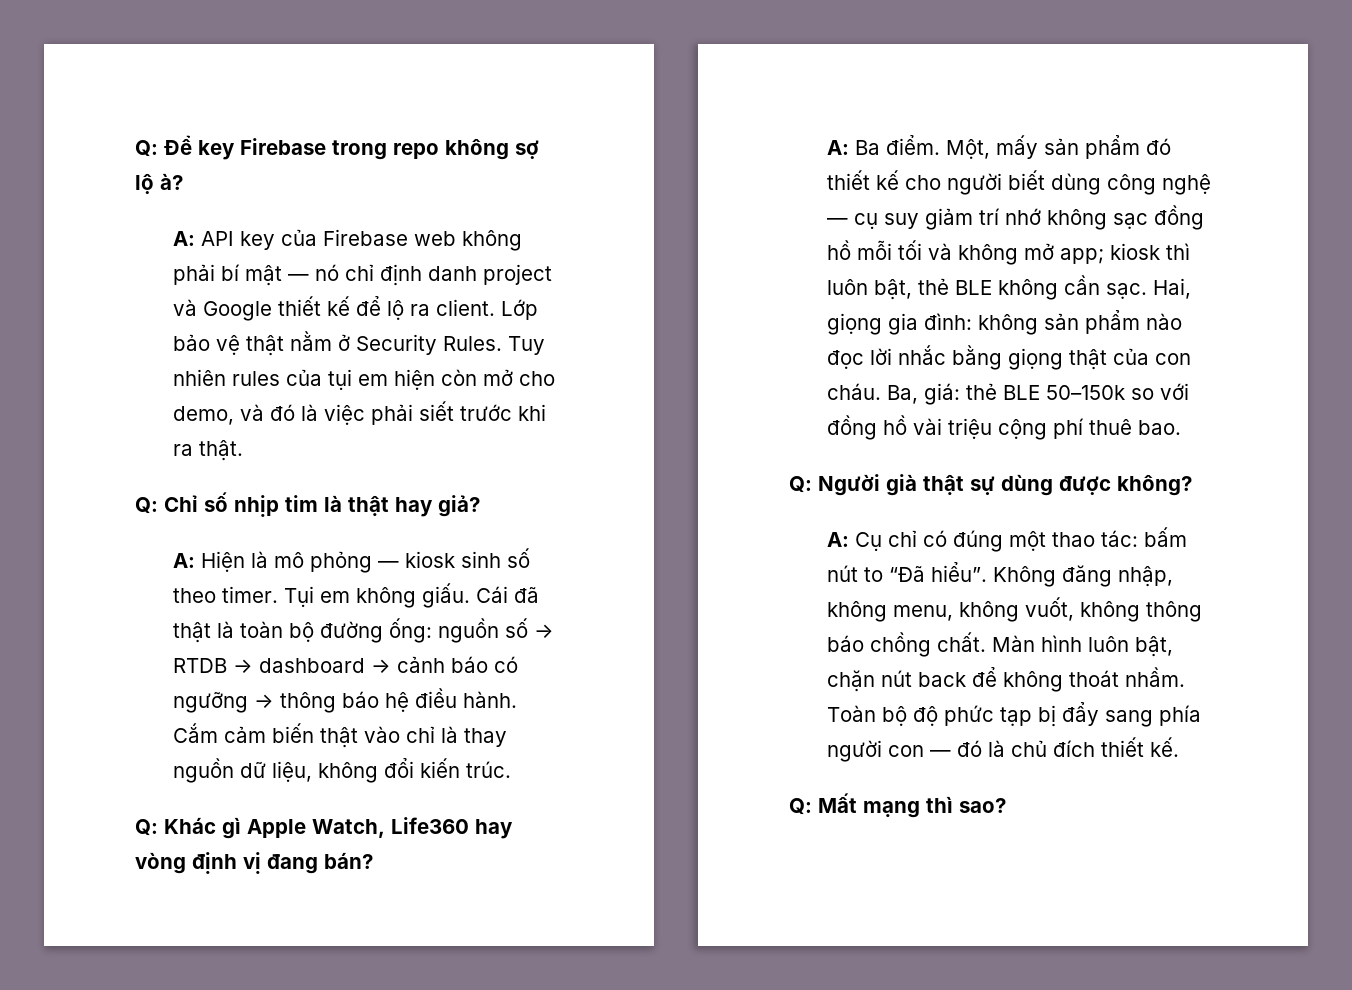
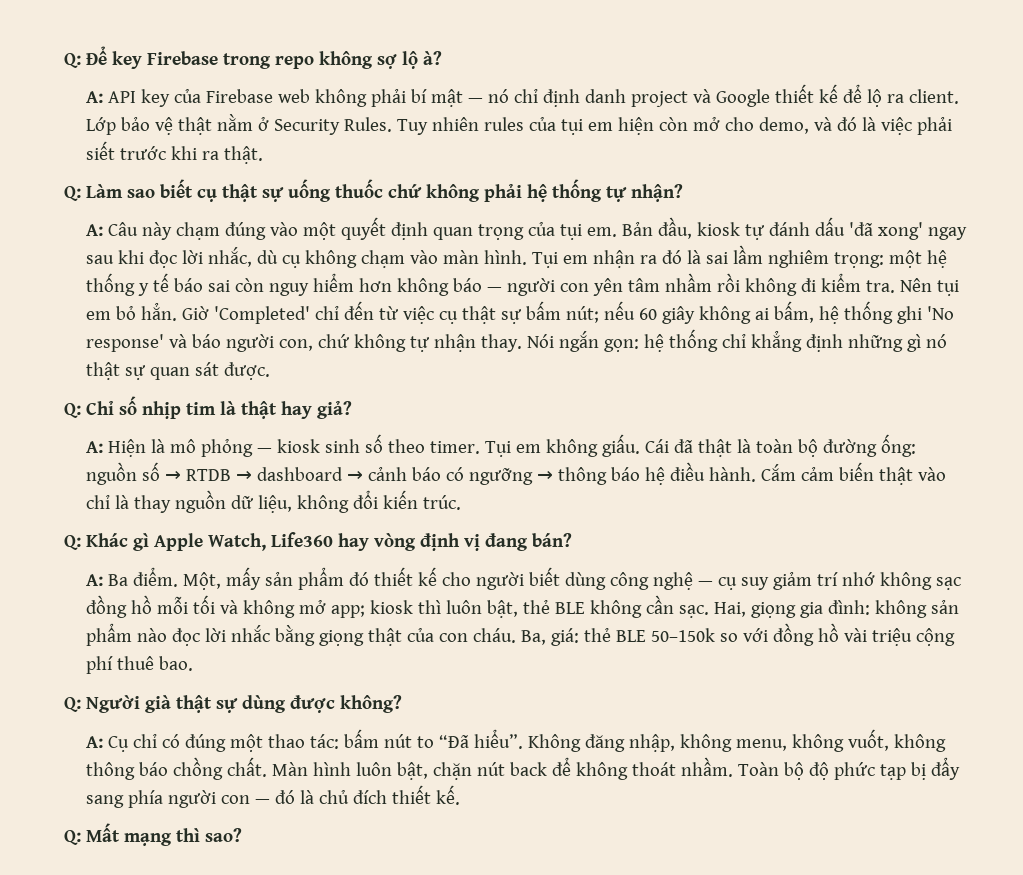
+ Q: Làm sao biết cụ thật sự uống thuốc chứ không phải hệ thống tự nhận?
+ A: Câu này chạm đúng vào một quyết định quan trọng của tụi em. Bản đầu, kiosk tự đánh dấu 'đã xong' ngay sau khi đọc lời nhắc, dù cụ không chạm vào màn hình. Tụi em nhận ra đó là sai lầm nghiêm trọng: một hệ thống y tế báo sai còn nguy hiểm hơn không báo — người con yên tâm nhầm rồi không đi kiểm tra. Nên tụi em bỏ hẳn. Giờ 'Completed' chỉ đến từ việc cụ thật sự bấm nút; nếu 60 giây không ai bấm, hệ thống ghi 'No response' và báo người con, chứ không tự nhận thay. Nói ngắn gọn: hệ thống chỉ khẳng định những gì nó thật sự quan sát được.

